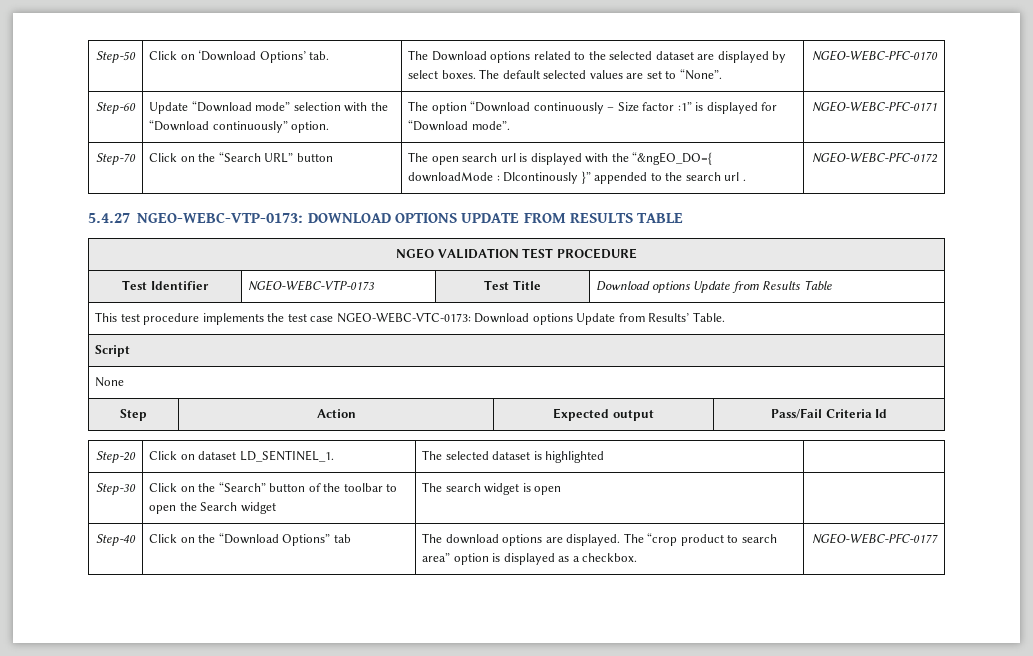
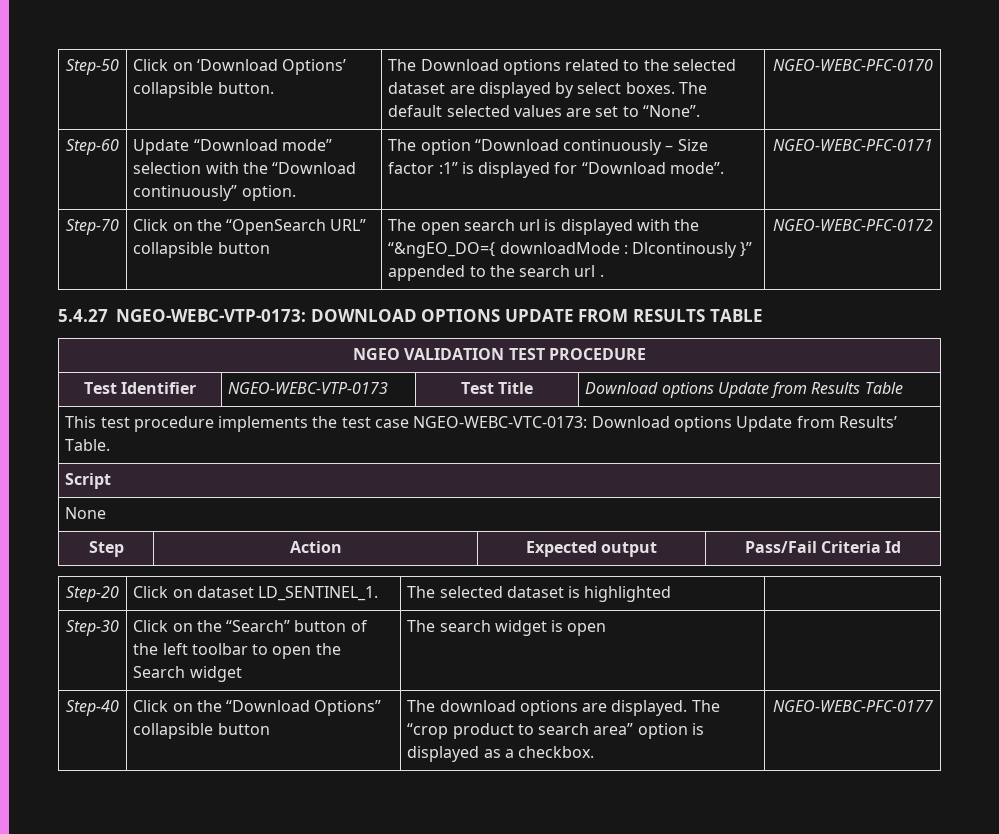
- Step-50 | Click on ‘Download Options’ tab. | The Download options related to the selected dataset are displayed by select boxes. The default selected values are set to “None”. | NGEO-WEBC-PFC-0170
+ Step-50 | Click on ‘Download Options’ collapsible button. | The Download options related to the selected dataset are displayed by select boxes. The default selected values are set to “None”. | NGEO-WEBC-PFC-0170
- Step-70 | Click on the “Search URL” button | The open search url is displayed with the “&ngEO_DO={ downloadMode : Dlcontinously }” appended to the search url . | NGEO-WEBC-PFC-0172
+ Step-70 | Click on the “OpenSearch URL” collapsible button | The open search url is displayed with the “&ngEO_DO={ downloadMode : Dlcontinously }” appended to the search url . | NGEO-WEBC-PFC-0172
- Step-30 | Click on the “Search” button of the toolbar to open the Search widget | The search widget is open |
+ Step-30 | Click on the “Search” button of the left toolbar to open the Search widget | The search widget is open |
- Step-40 | Click on the “Download Options” tab | The download options are displayed. The “crop product to search area” option is displayed as a checkbox. | NGEO-WEBC-PFC-0177
+ Step-40 | Click on the “Download Options” collapsible button | The download options are displayed. The “crop product to search area” option is displayed as a checkbox. | NGEO-WEBC-PFC-0177

